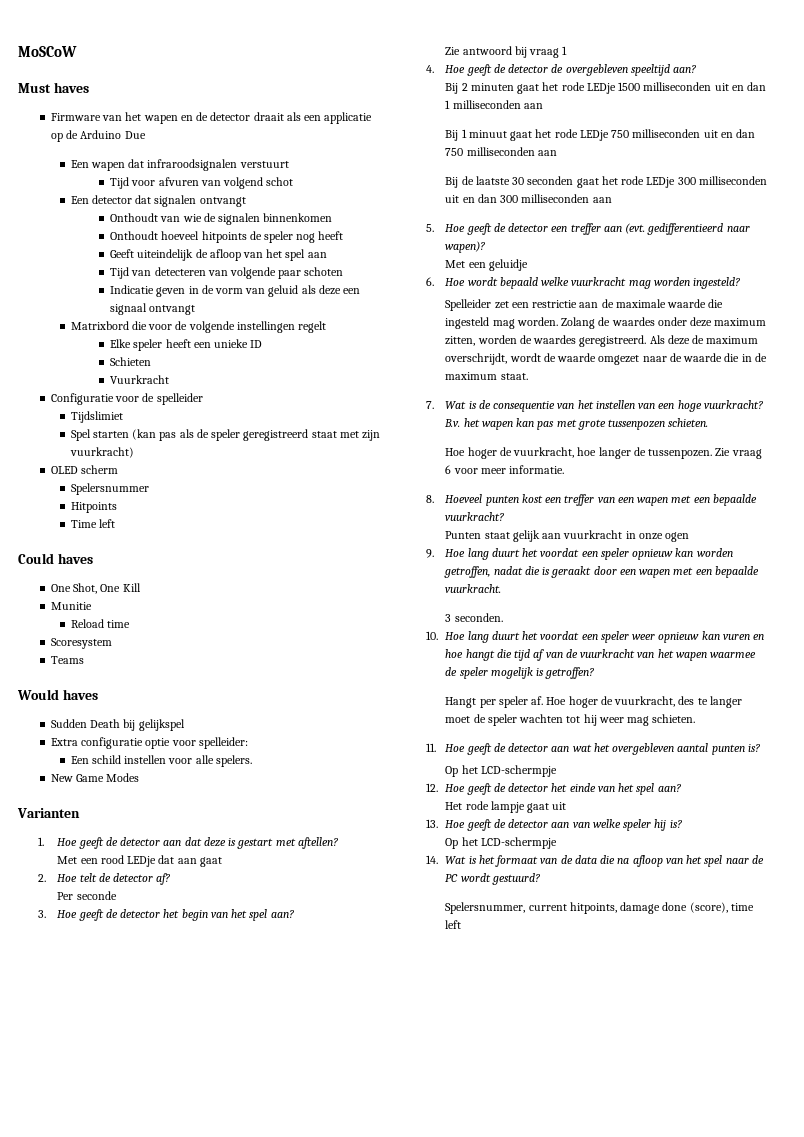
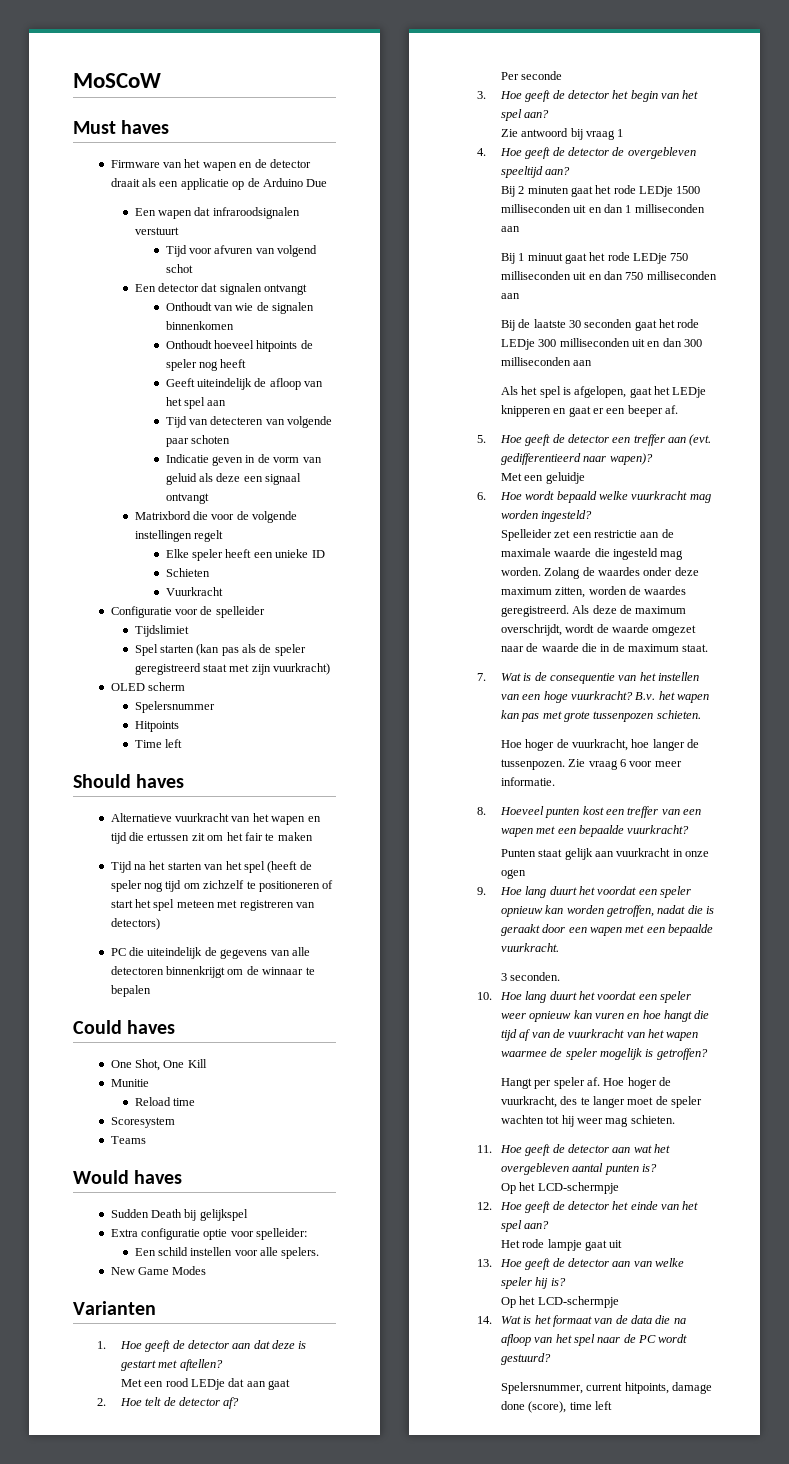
+ Should haves
+ Alternatieve vuurkracht van het wapen en tijd die ertussen zit om het fair te maken
+ Tijd na het starten van het spel (heeft de speler nog tijd om zichzelf te positioneren of start het spel meteen met registreren van detectors)
+ PC die uiteindelijk de gegevens van alle detectoren binnenkrijgt om de winnaar te bepalen
+ Als het spel is afgelopen, gaat het LEDje knipperen en gaat er een beeper af.

